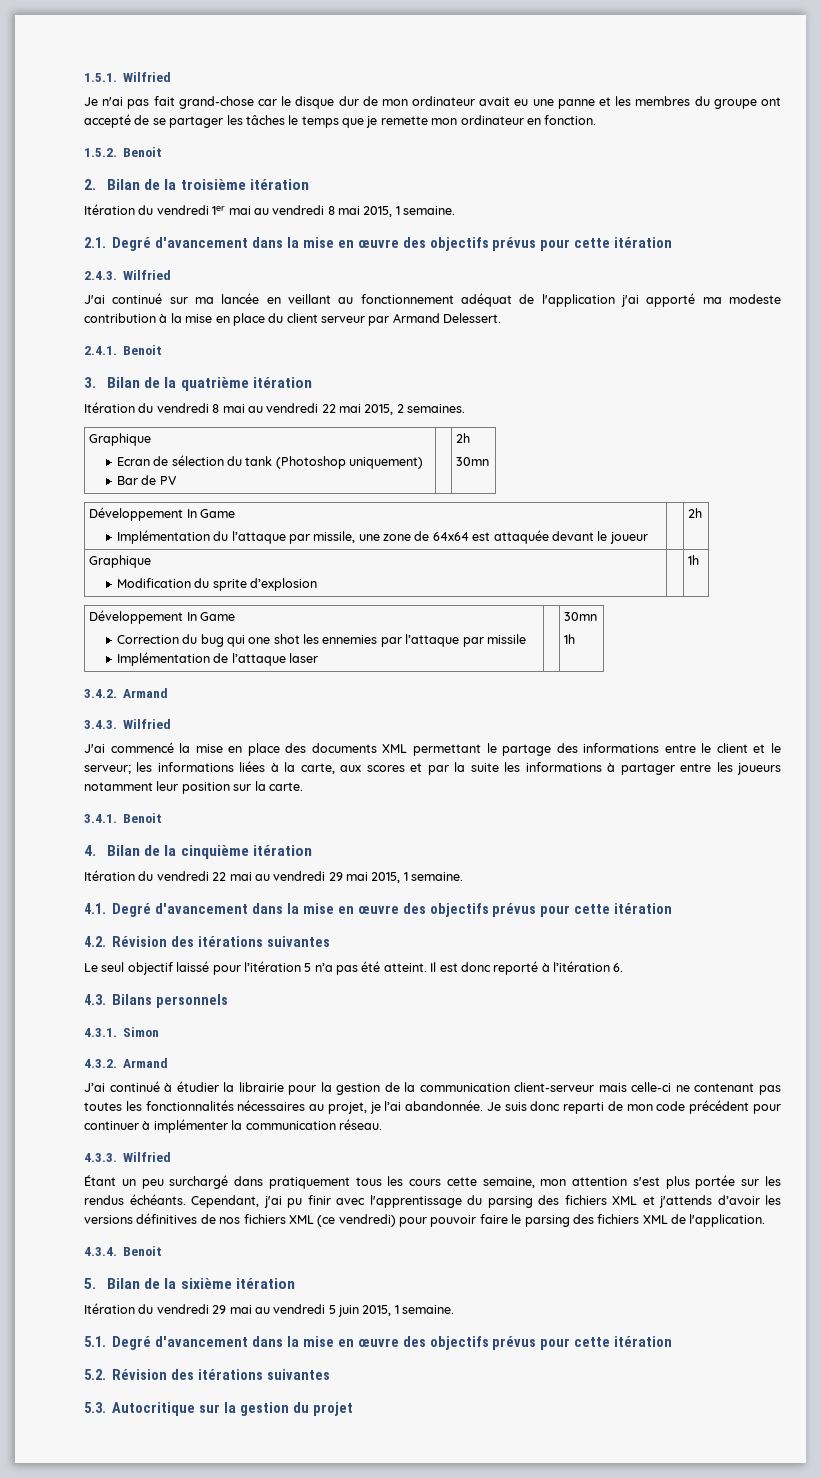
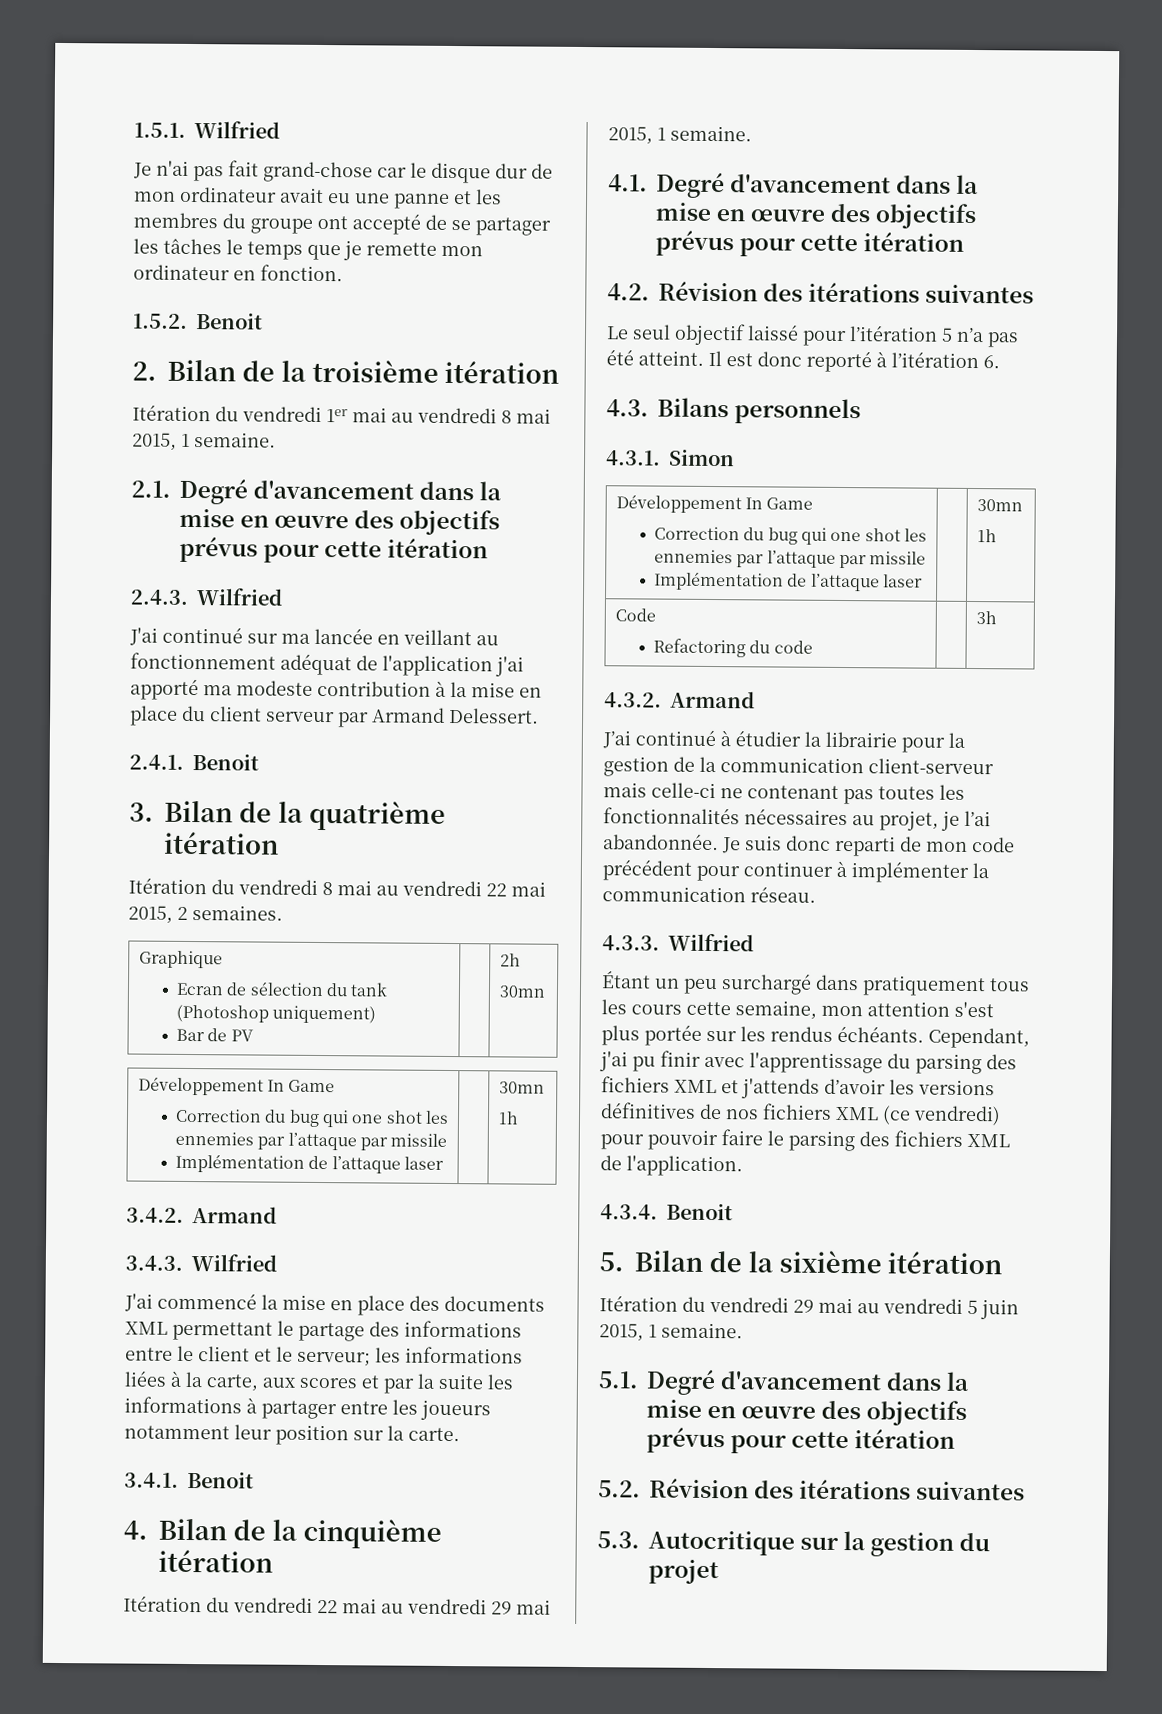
  Itération du vendredi 8 mai au vendredi 22 mai 2015, 2 semaines.
  Graphique
  Ecran de sélection du tank (Photoshop uniquement)
  Bar de PV | | 2h
  30mn
- Développement In Game
- Implémentation du l’attaque par missile, une zone de 64x64 est attaquée devant le joueur | | 2h
- Graphique
- Modification du sprite d’explosion | | 1h
  4.3.1. Simon
+ Développement In Game
+ Correction du bug qui one shot les ennemies par l’attaque par missile
+ Implémentation de l’attaque laser | | 30mn
+ 1h
+ Code
+ Refactoring du code | | 3h

